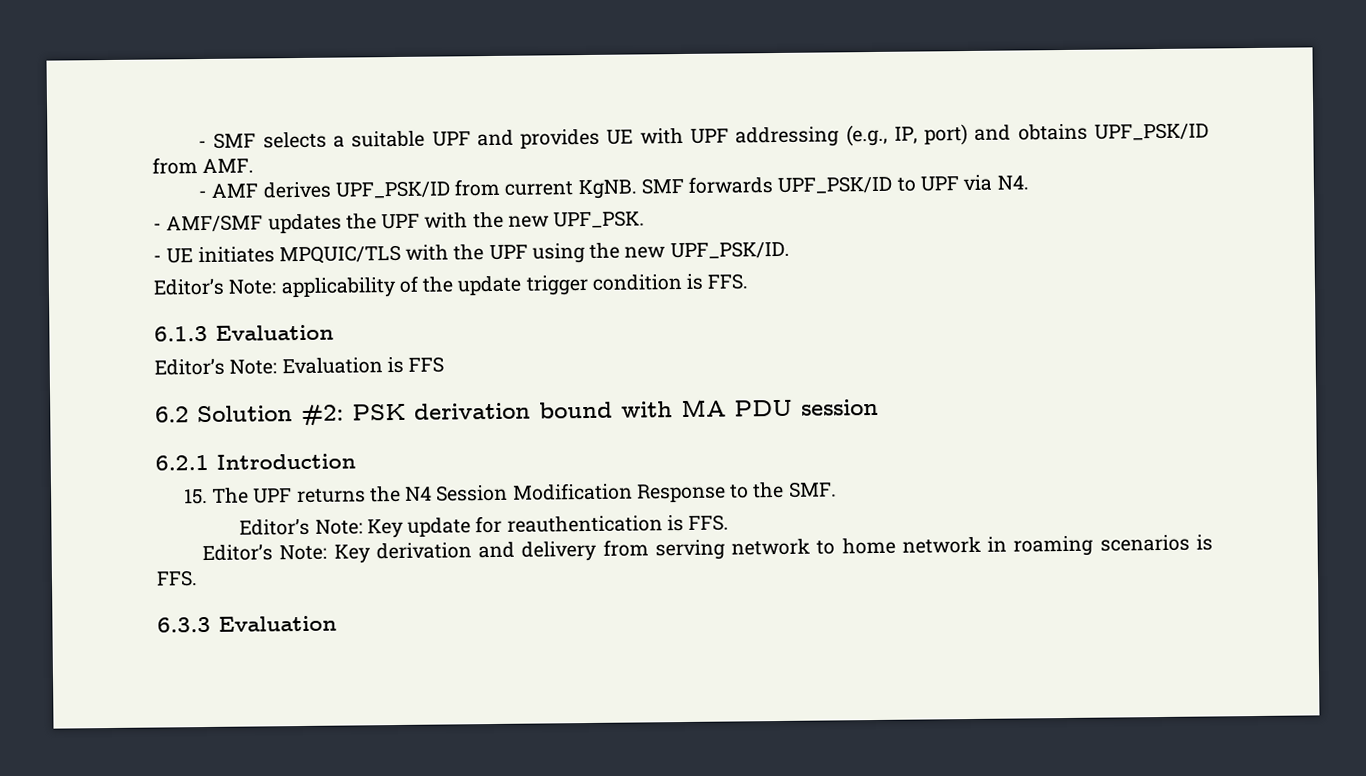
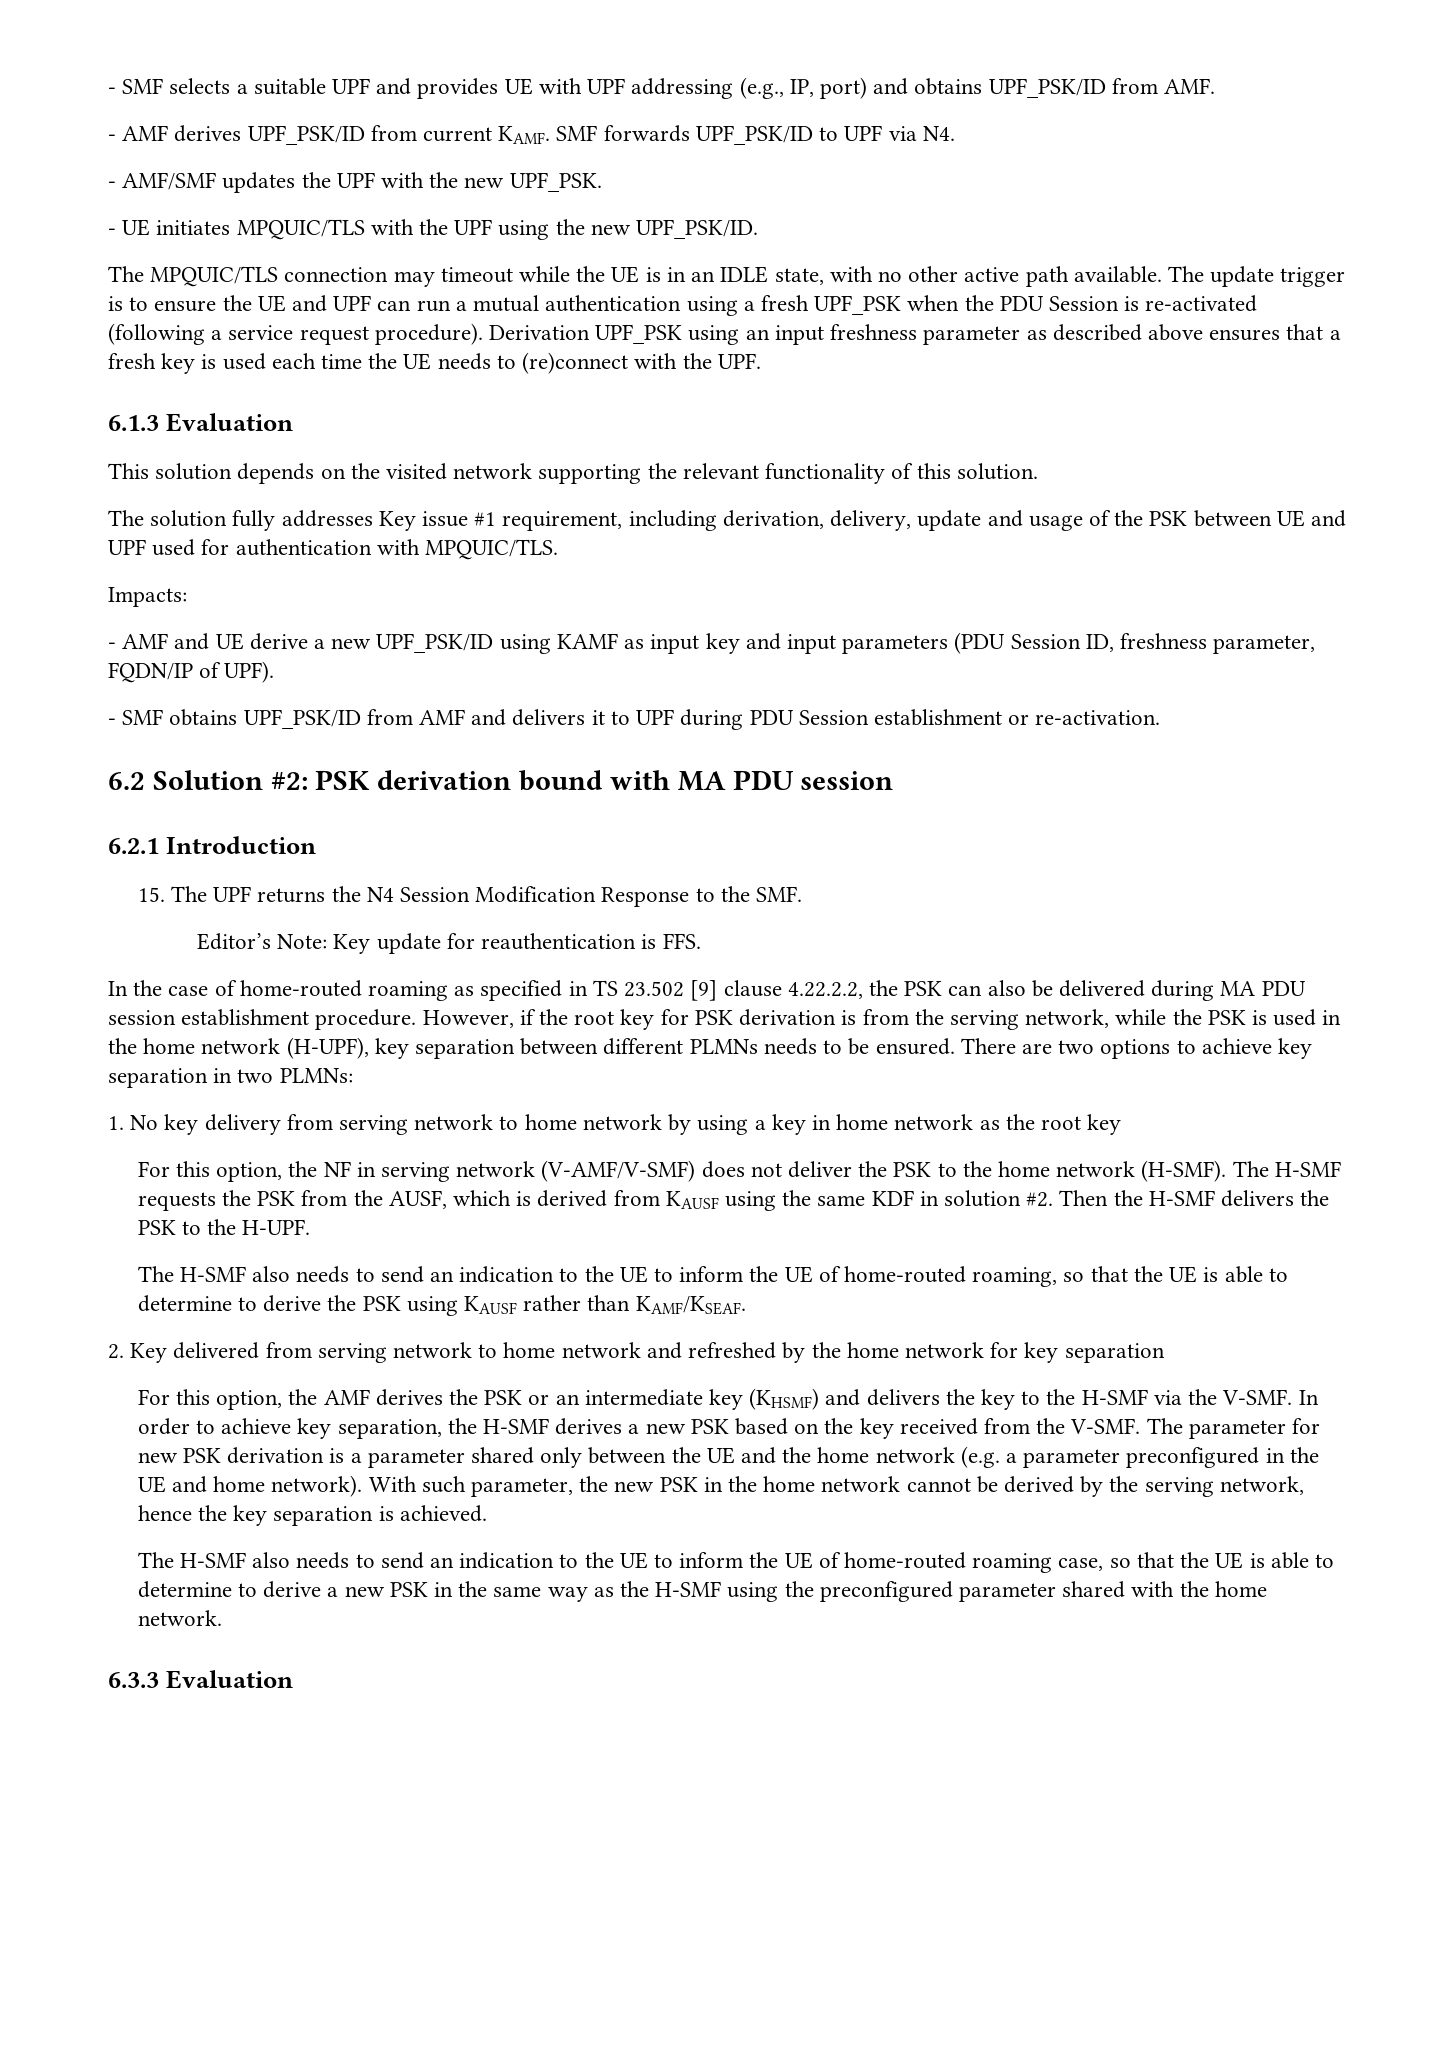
- - AMF derives UPF_PSK/ID from current KgNB.
+ - AMF derives UPF_PSK/ID from current KAMF.
- Editor’s Note: applicability of the update trigger condition is FFS.
+ The MPQUIC/TLS connection may timeout while the UE is in an IDLE state, with no other active path available. The update trigger is to ensure the UE and UPF can run a mutual authentication using a fresh UPF_PSK when the PDU Session is re-activated (following a service request procedure). Derivation UPF_PSK using an input freshness parameter as described above ensures that a fresh key is used each time the UE needs to (re)connect with the UPF.
  6.1.3 Evaluation
- Editor’s Note: Evaluation is FFS
+ This solution depends on the visited network supporting the relevant functionality of this solution.
+ The solution fully addresses Key issue #1 requirement, including derivation, delivery, update and usage of the PSK between UE and UPF used for authentication with MPQUIC/TLS.
+ Impacts:
+ - AMF and UE derive a new UPF_PSK/ID using KAMF as input key and input parameters (PDU Session ID, freshness parameter, FQDN/IP of UPF).
+ - SMF obtains UPF_PSK/ID from AMF and delivers it to UPF during PDU Session establishment or re-activation.
- Editor’s Note: Key derivation and delivery from serving network to home network in roaming scenarios is FFS.
+ In the case of home-routed roaming as specified in TS 23.502 [9] clause 4.22.2.2, the PSK can also be delivered during MA PDU session establishment procedure. However, if the root key for PSK derivation is from the serving network, while the PSK is used in the home network (H-UPF), key separation between different PLMNs needs to be ensured. There are two options to achieve key separation in two PLMNs:
+ 1. No key delivery from serving network to home network by using a key in home network as the root key
+ For this option, the NF in serving network (V-AMF/V-SMF) does not deliver the PSK to the home network (H-SMF). The H-SMF requests the PSK from the AUSF, which is derived from KAUSF using the same KDF in solution #2. Then the H-SMF delivers the PSK to the H-UPF.
+ The H-SMF also needs to send an indication to the UE to inform the UE of home-routed roaming, so that the UE is able to determine to derive the PSK using KAUSF rather than KAMF/KSEAF.
+ 2. Key delivered from serving network to home network and refreshed by the home network for key separation
+ For this option, the AMF derives the PSK or an intermediate key (KHSMF) and delivers the key to the H-SMF via the V-SMF. In order to achieve key separation, the H-SMF derives a new PSK based on the key received from the V-SMF. The parameter for new PSK derivation is a parameter shared only between the UE and the home network (e.g. a parameter preconfigured in the UE and home network). With such parameter, the new PSK in the home network cannot be derived by the serving network, hence the key separation is achieved.
+ The H-SMF also needs to send an indication to the UE to inform the UE of home-routed roaming case, so that the UE is able to determine to derive a new PSK in the same way as the H-SMF using the preconfigured parameter shared with the home network.

